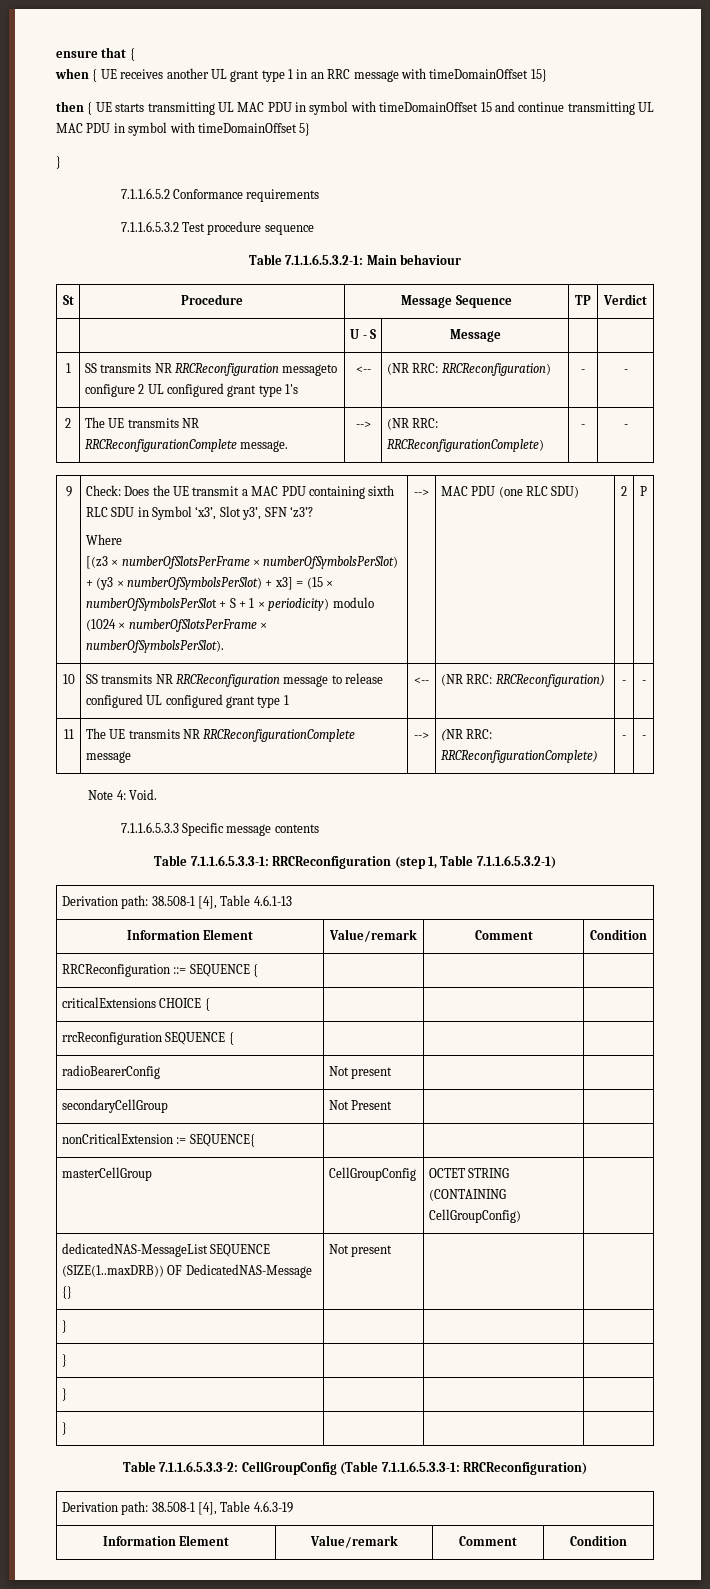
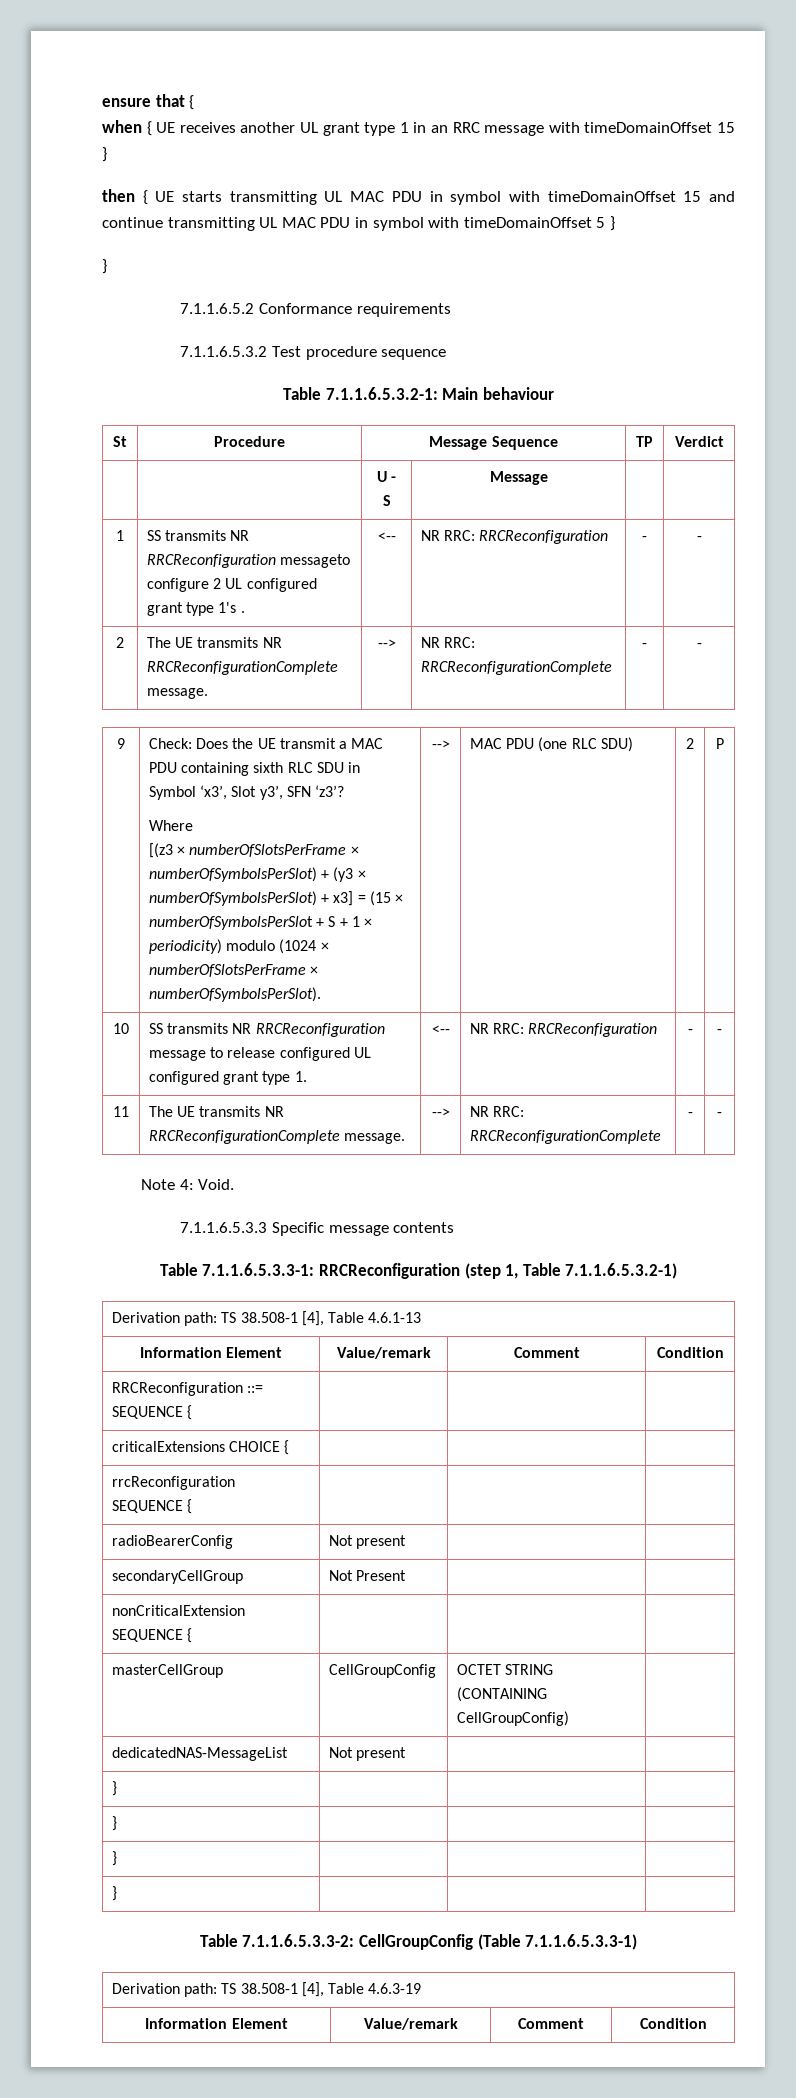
- when { UE receives another UL grant type 1 in an RRC message with timeDomainOffset 15}
+ when { UE receives another UL grant type 1 in an RRC message with timeDomainOffset 15 }
- then { UE starts transmitting UL MAC PDU in symbol with timeDomainOffset 15 and continue transmitting UL MAC PDU in symbol with timeDomainOffset 5}
+ then { UE starts transmitting UL MAC PDU in symbol with timeDomainOffset 15 and continue transmitting UL MAC PDU in symbol with timeDomainOffset 5 }
- 1 | SS transmits NR RRCReconfiguration messageto configure 2 UL configured grant type 1's | <-- | (NR RRC: RRCReconfiguration) | - | -
+ 1 | SS transmits NR RRCReconfiguration messageto configure 2 UL configured grant type 1's . | <-- | NR RRC: RRCReconfiguration | - | -
- 2 | The UE transmits NR RRCReconfigurationComplete message. | --> | (NR RRC: RRCReconfigurationComplete) | - | -
+ 2 | The UE transmits NR RRCReconfigurationComplete message. | --> | NR RRC: RRCReconfigurationComplete | - | -
- 10 | SS transmits NR RRCReconfiguration message to release configured UL configured grant type 1 | <-- | (NR RRC: RRCReconfiguration) | - | -
+ 10 | SS transmits NR RRCReconfiguration message to release configured UL configured grant type 1. | <-- | NR RRC: RRCReconfiguration | - | -
- 11 | The UE transmits NR RRCReconfigurationComplete message | --> | (NR RRC: RRCReconfigurationComplete) | - | -
+ 11 | The UE transmits NR RRCReconfigurationComplete message. | --> | NR RRC: RRCReconfigurationComplete | - | -
- Derivation path: 38.508-1 [4], Table 4.6.1-13
+ Derivation path: TS 38.508-1 [4], Table 4.6.1-13
- nonCriticalExtension := SEQUENCE{ | | |
+ nonCriticalExtension SEQUENCE { | | |
- dedicatedNAS-MessageList SEQUENCE (SIZE(1..maxDRB)) OF DedicatedNAS-Message {} | Not present | |
+ dedicatedNAS-MessageList | Not present | |
- Table 7.1.1.6.5.3.3-2: CellGroupConfig (Table 7.1.1.6.5.3.3-1: RRCReconfiguration)
- Derivation path: 38.508-1 [4], Table 4.6.3-19
+ Table 7.1.1.6.5.3.3-2: CellGroupConfig (Table 7.1.1.6.5.3.3-1)
+ Derivation path: TS 38.508-1 [4], Table 4.6.3-19

